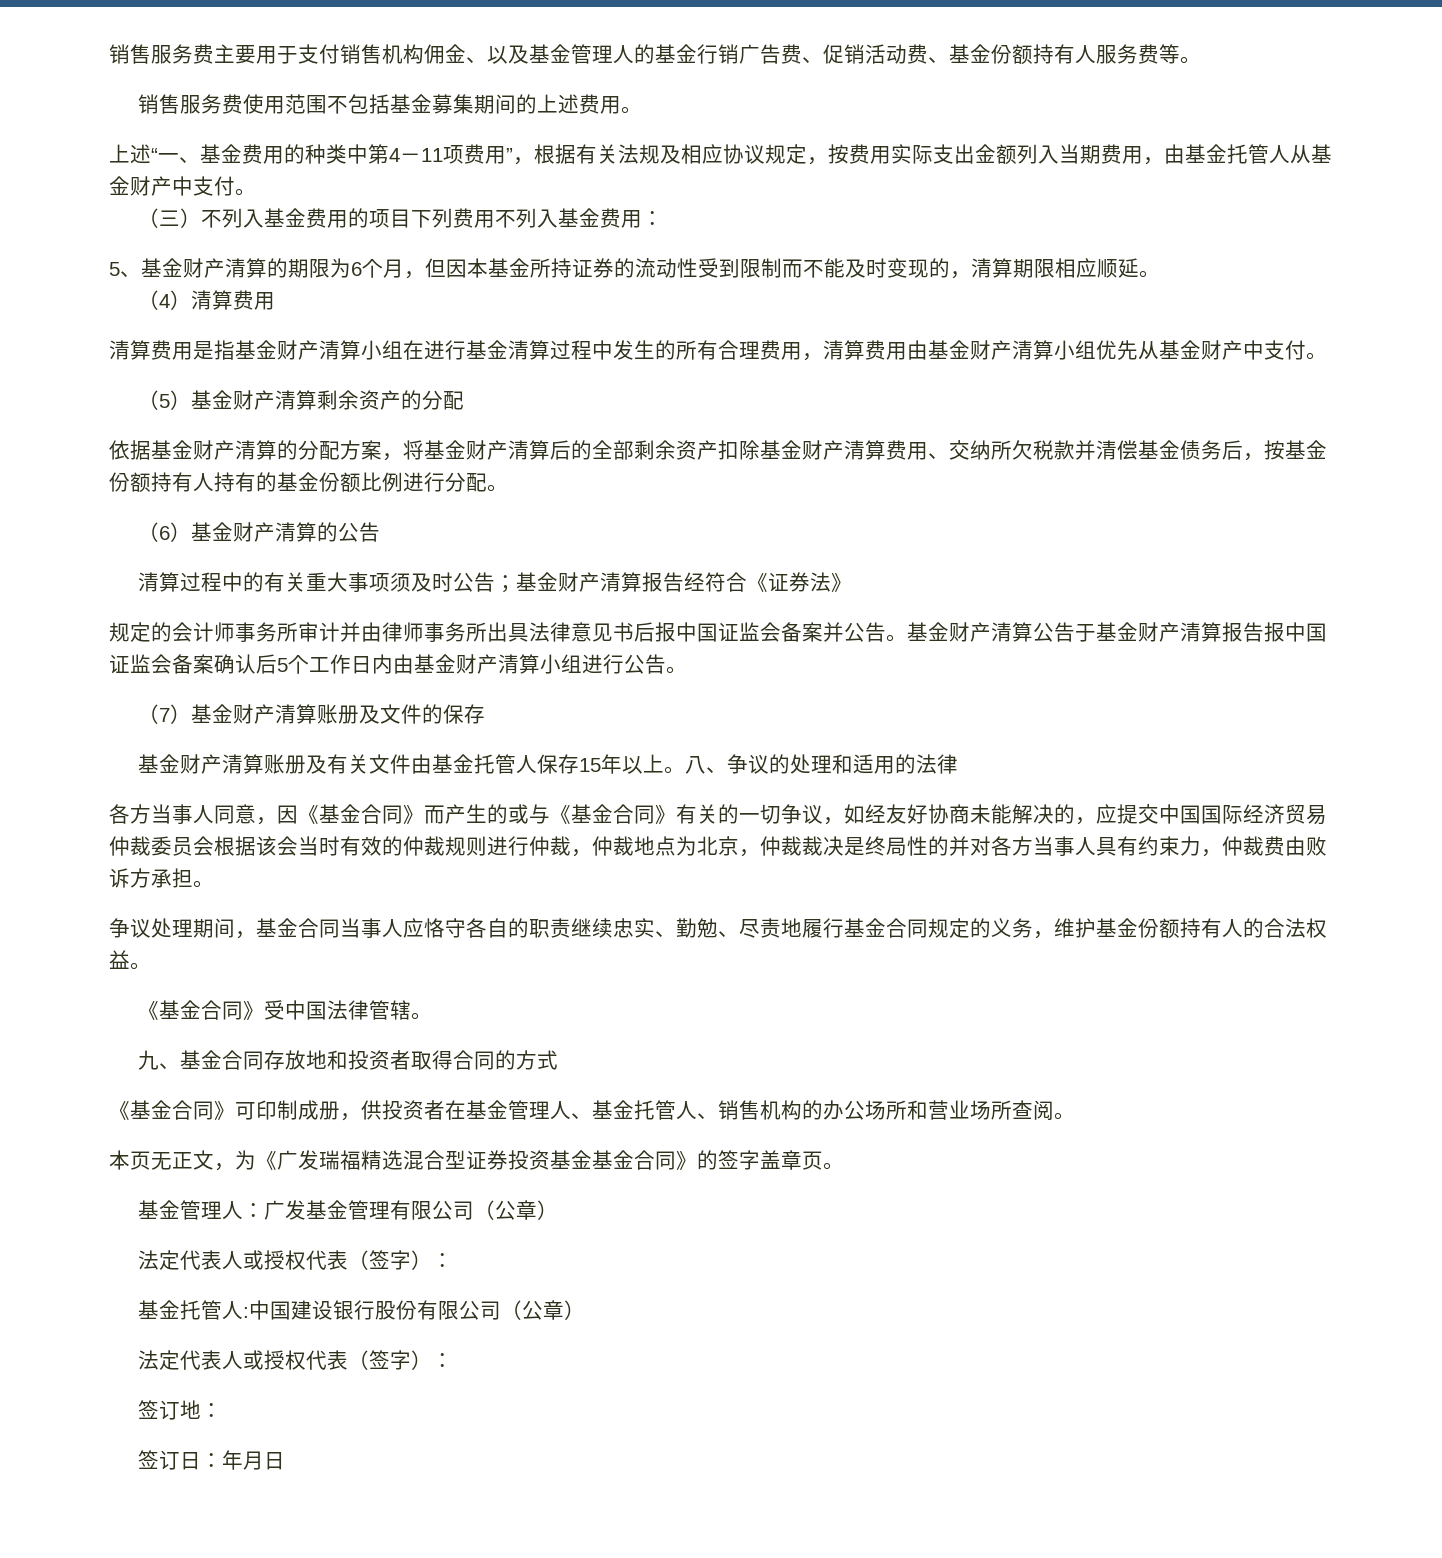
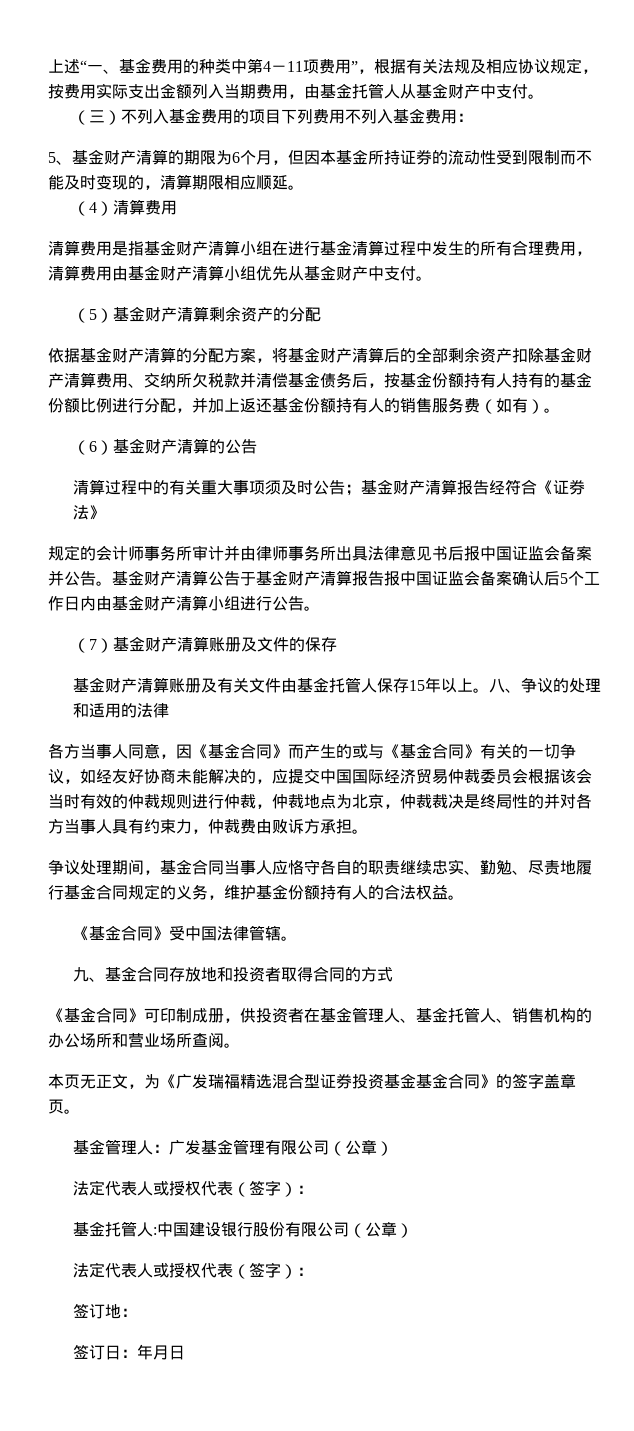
- 销售服务费主要用于支付销售机构佣金、以及基金管理人的基金行销广告费、促销活动费、基金份额持有人服务费等。
- 销售服务费使用范围不包括基金募集期间的上述费用。
- 依据基金财产清算的分配方案，将基金财产清算后的全部剩余资产扣除基金财产清算费用、交纳所欠税款并清偿基金债务后，按基金份额持有人持有的基金份额比例进行分配。
+ 依据基金财产清算的分配方案，将基金财产清算后的全部剩余资产扣除基金财产清算费用、交纳所欠税款并清偿基金债务后，按基金份额持有人持有的基金份额比例进行分配，并加上返还基金份额持有人的销售服务费（如有）。

